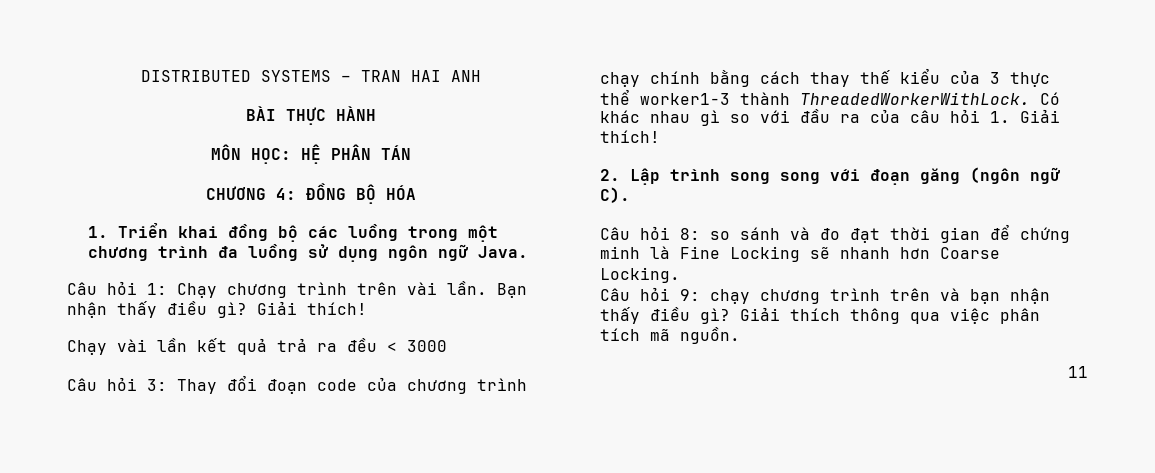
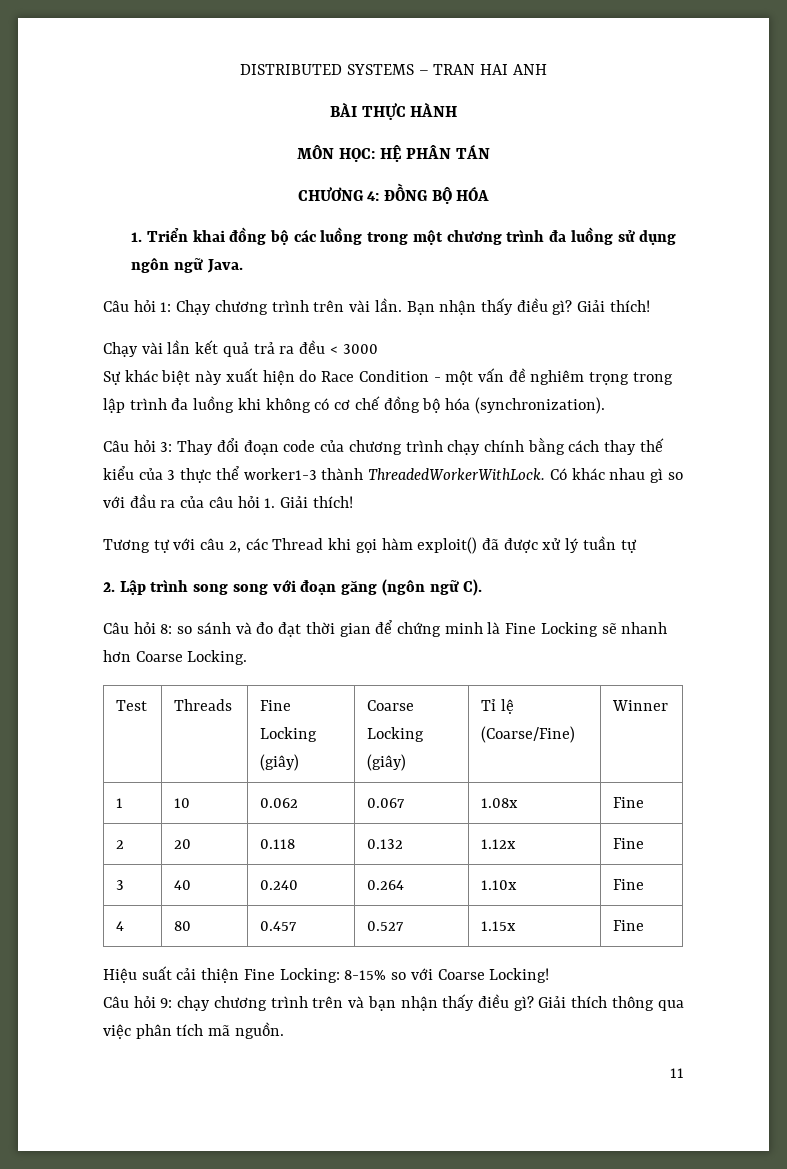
+ Sự khác biệt này xuất hiện do Race Condition - một vấn đề nghiêm trọng trong lập trình đa luồng khi không có cơ chế đồng bộ hóa (synchronization).
+ Tương tự với câu 2, các Thread khi gọi hàm exploit() đã được xử lý tuần tự
+ Test | Threads | Fine Locking (giây) | Coarse Locking (giây) | Tỉ lệ (Coarse/Fine) | Winner
+ 1 | 10 | 0.062 | 0.067 | 1.08x | Fine
+ 2 | 20 | 0.118 | 0.132 | 1.12x | Fine
+ 3 | 40 | 0.240 | 0.264 | 1.10x | Fine
+ 4 | 80 | 0.457 | 0.527 | 1.15x | Fine
+ Hiệu suất cải thiện Fine Locking: 8-15% so với Coarse Locking!

